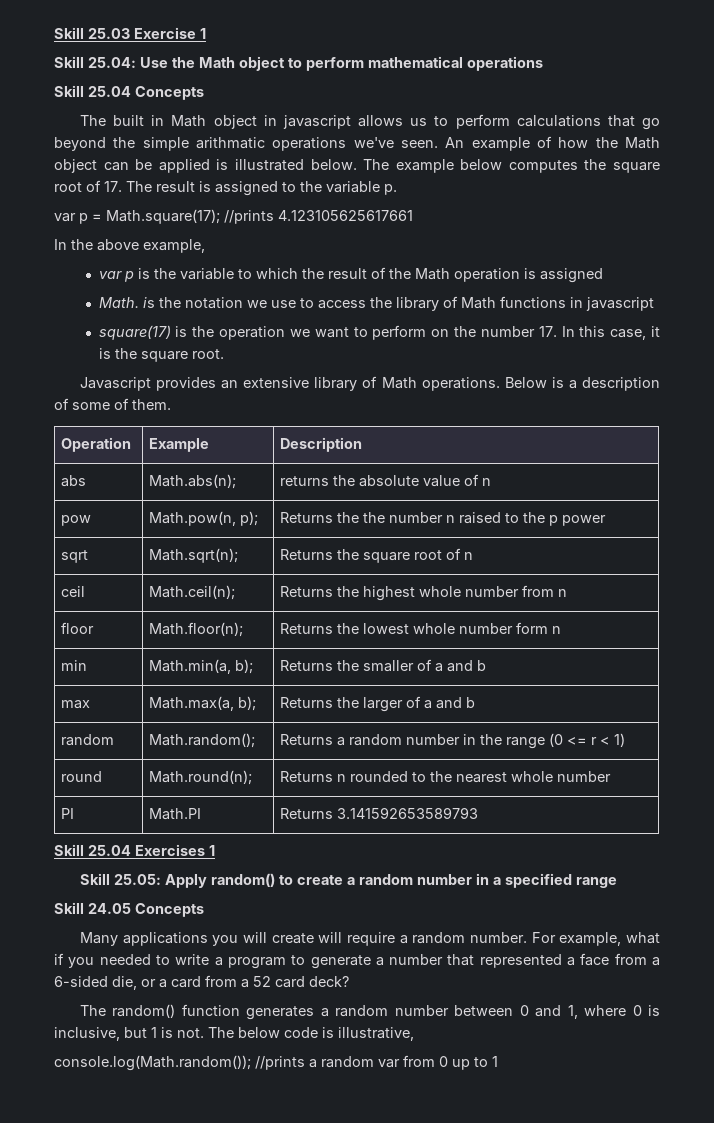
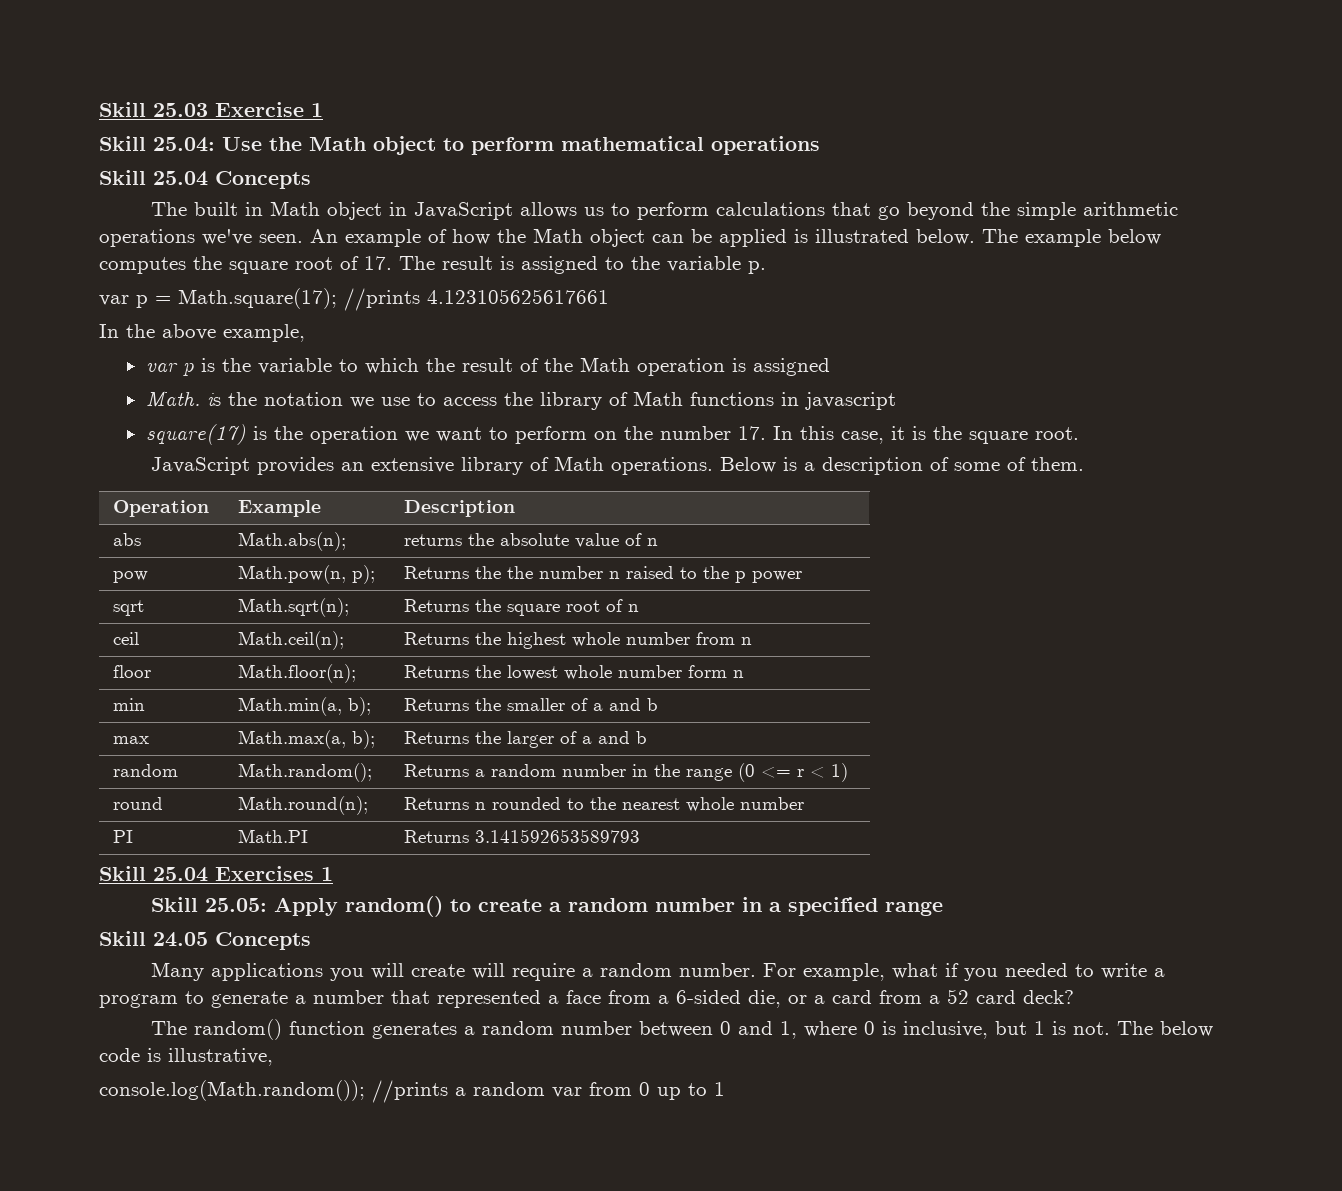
- The built in Math object in javascript allows us to perform calculations that go beyond the simple arithmatic operations we've seen.
+ The built in Math object in JavaScript allows us to perform calculations that go beyond the simple arithmetic operations we've seen.
- Javascript provides an extensive library of Math operations.
+ JavaScript provides an extensive library of Math operations.

